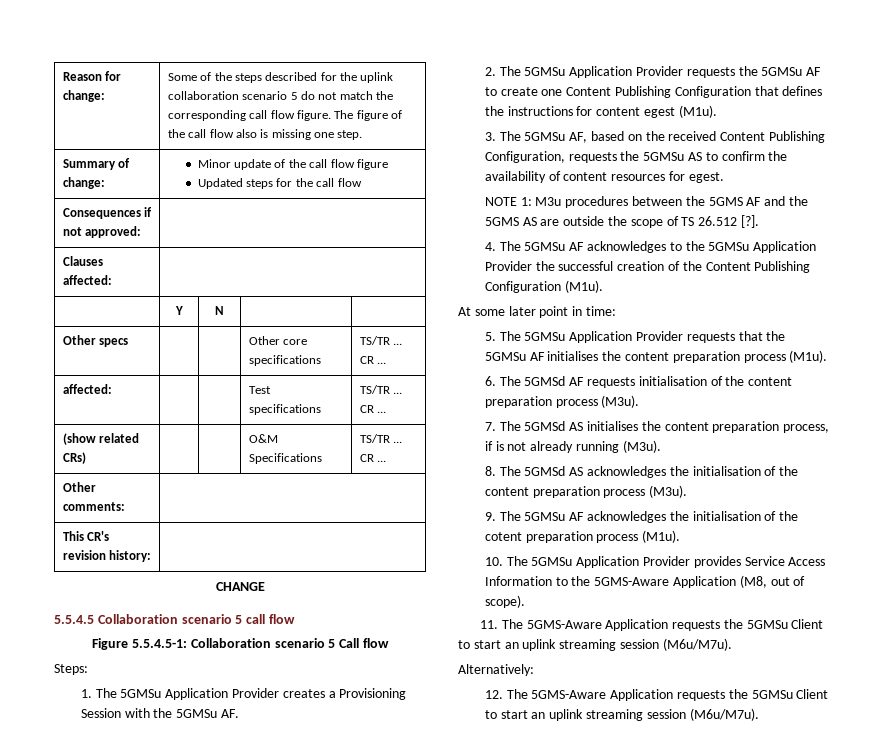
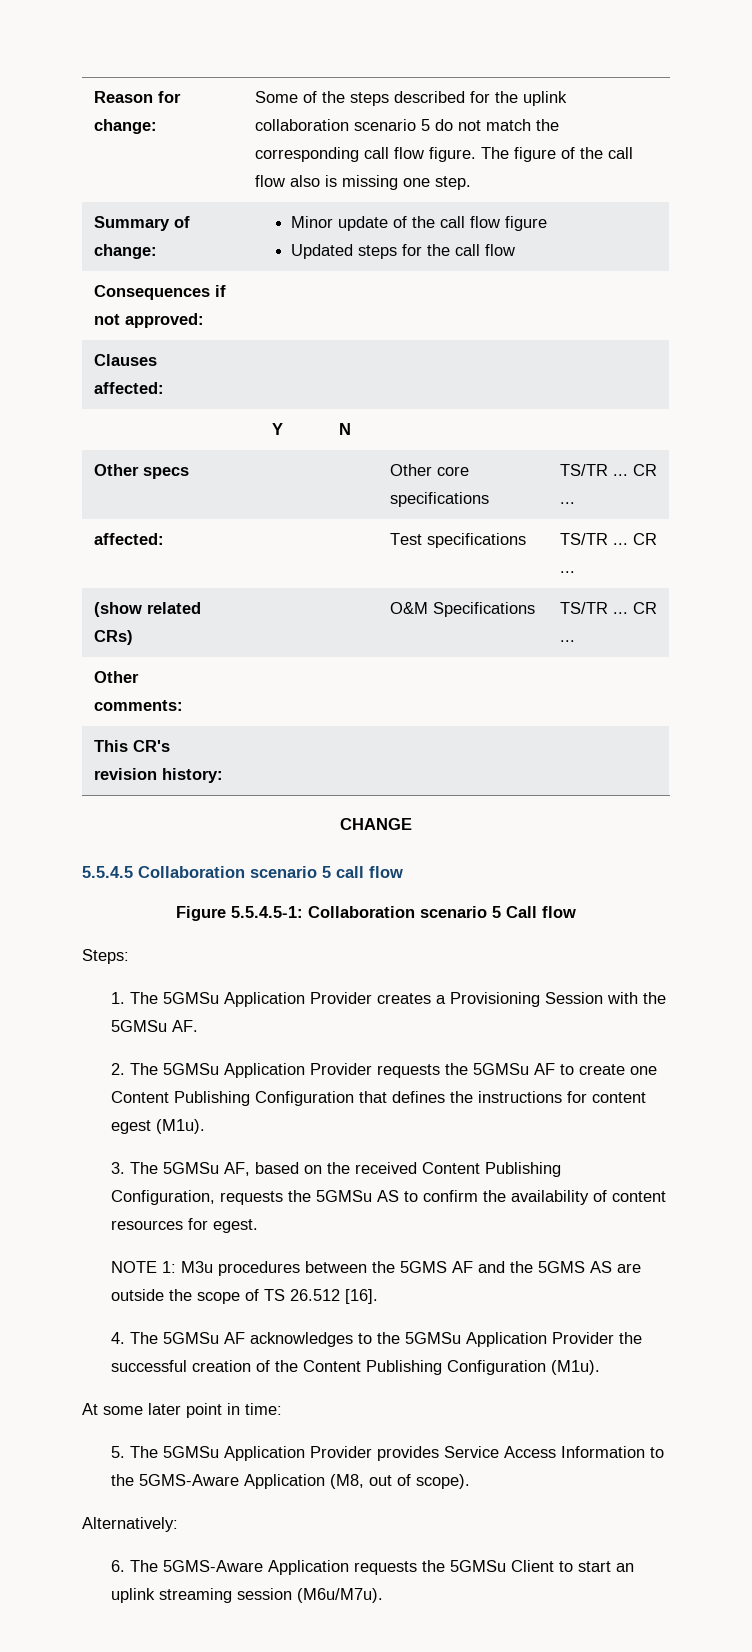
- NOTE 1: M3u procedures between the 5GMS AF and the 5GMS AS are outside the scope of TS 26.512 [?].
+ NOTE 1: M3u procedures between the 5GMS AF and the 5GMS AS are outside the scope of TS 26.512 [16].
- 5. The 5GMSu Application Provider requests that the 5GMSu AF initialises the content preparation process (M1u).
- 6. The 5GMSd AF requests initialisation of the content preparation process (M3u).
- 7. The 5GMSd AS initialises the content preparation process, if is not already running (M3u).
- 8. The 5GMSd AS acknowledges the initialisation of the content preparation process (M3u).
- 9. The 5GMSu AF acknowledges the initialisation of the cotent preparation process (M1u).
- 10. The 5GMSu Application Provider provides Service Access Information to the 5GMS-Aware Application (M8, out of scope).
+ 5. The 5GMSu Application Provider provides Service Access Information to the 5GMS-Aware Application (M8, out of scope).
- 11. The 5GMS-Aware Application requests the 5GMSu Client to start an uplink streaming session (M6u/M7u).
+ Alternatively:
+ 6. The 5GMS-Aware Application requests the 5GMSu Client to start an uplink streaming session (M6u/M7u).
- Alternatively:
- 12. The 5GMS-Aware Application requests the 5GMSu Client to start an uplink streaming session (M6u/M7u).

